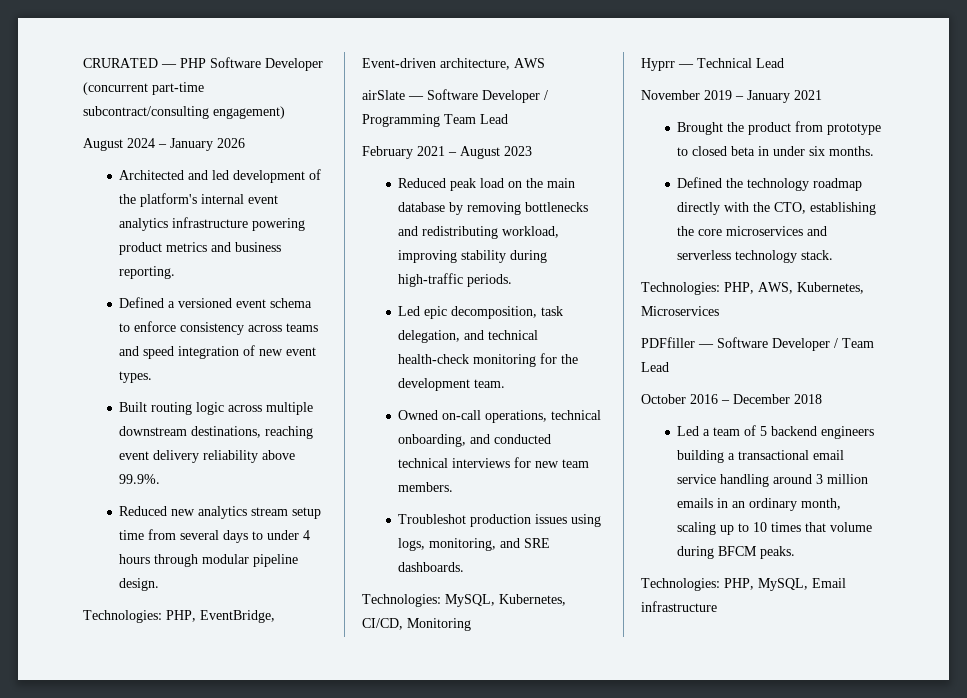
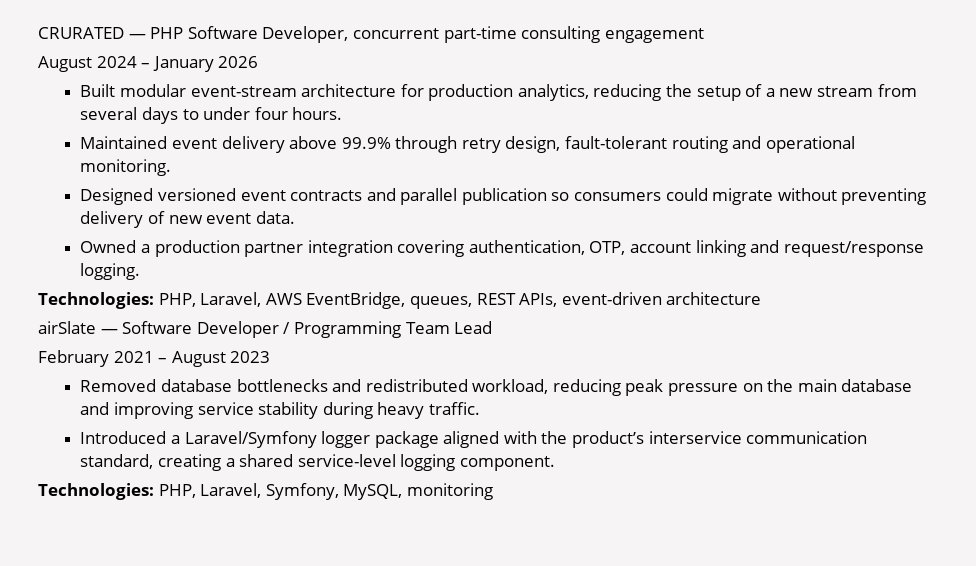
- CRURATED — PHP Software Developer (concurrent part-time subcontract/consulting engagement)
+ CRURATED — PHP Software Developer, concurrent part-time consulting engagement
- Architected and led development of the platform's internal event analytics infrastructure powering product metrics and business reporting.
- Defined a versioned event schema to enforce consistency across teams and speed integration of new event types.
- Built routing logic across multiple downstream destinations, reaching event delivery reliability above 99.9%.
- Reduced new analytics stream setup time from several days to under 4 hours through modular pipeline design.
- Technologies: PHP, EventBridge, Event-driven architecture, AWS
+ Built modular event-stream architecture for production analytics, reducing the setup of a new stream from several days to under four hours.
+ Maintained event delivery above 99.9% through retry design, fault-tolerant routing and operational monitoring.
+ Designed versioned event contracts and parallel publication so consumers could migrate without preventing delivery of new event data.
+ Owned a production partner integration covering authentication, OTP, account linking and request/response logging.
+ Technologies: PHP, Laravel, AWS EventBridge, queues, REST APIs, event-driven architecture
- Reduced peak load on the main database by removing bottlenecks and redistributing workload, improving stability during high-traffic periods.
- Led epic decomposition, task delegation, and technical health-check monitoring for the development team.
- Owned on-call operations, technical onboarding, and conducted technical interviews for new team members.
- Troubleshot production issues using logs, monitoring, and SRE dashboards.
- Technologies: MySQL, Kubernetes, CI/CD, Monitoring
- Hyprr — Technical Lead
- November 2019 – January 2021
- Brought the product from prototype to closed beta in under six months.
- Defined the technology roadmap directly with the CTO, establishing the core microservices and serverless technology stack.
- Technologies: PHP, AWS, Kubernetes, Microservices
- PDFfiller — Software Developer / Team Lead
- October 2016 – December 2018
- Led a team of 5 backend engineers building a transactional email service handling around 3 million emails in an ordinary month, scaling up to 10 times that volume during BFCM peaks.
- Technologies: PHP, MySQL, Email infrastructure
+ Removed database bottlenecks and redistributed workload, reducing peak pressure on the main database and improving service stability during heavy traffic.
+ Introduced a Laravel/Symfony logger package aligned with the product’s interservice communication standard, creating a shared service-level logging component.
+ Technologies: PHP, Laravel, Symfony, MySQL, monitoring

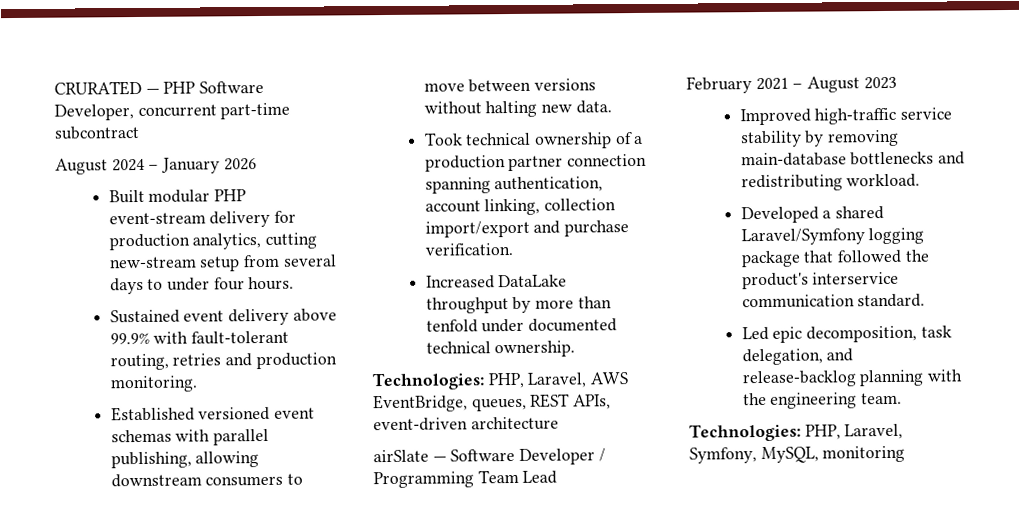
- CRURATED — PHP Software Developer, concurrent part-time consulting engagement
+ CRURATED — PHP Software Developer, concurrent part-time subcontract
- Built modular event-stream architecture for production analytics, reducing the setup of a new stream from several days to under four hours.
+ Built modular PHP event-stream delivery for production analytics, cutting new-stream setup from several days to under four hours.
- Maintained event delivery above 99.9% through retry design, fault-tolerant routing and operational monitoring.
+ Sustained event delivery above 99.9% with fault-tolerant routing, retries and production monitoring.
- Designed versioned event contracts and parallel publication so consumers could migrate without preventing delivery of new event data.
- Owned a production partner integration covering authentication, OTP, account linking and request/response logging.
+ Established versioned event schemas with parallel publishing, allowing downstream consumers to move between versions without halting new data.
+ Took technical ownership of a production partner connection spanning authentication, account linking, collection import/export and purchase verification.
+ Increased DataLake throughput by more than tenfold under documented technical ownership.
- Removed database bottlenecks and redistributed workload, reducing peak pressure on the main database and improving service stability during heavy traffic.
- Introduced a Laravel/Symfony logger package aligned with the product’s interservice communication standard, creating a shared service-level logging component.
+ Improved high-traffic service stability by removing main-database bottlenecks and redistributing workload.
+ Developed a shared Laravel/Symfony logging package that followed the product's interservice communication standard.
+ Led epic decomposition, task delegation, and release-backlog planning with the engineering team.

